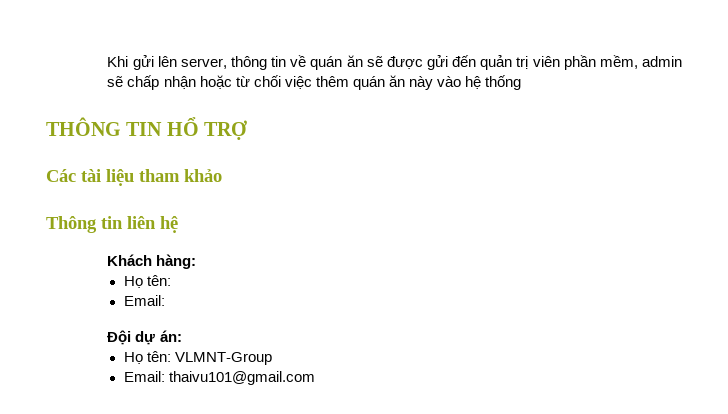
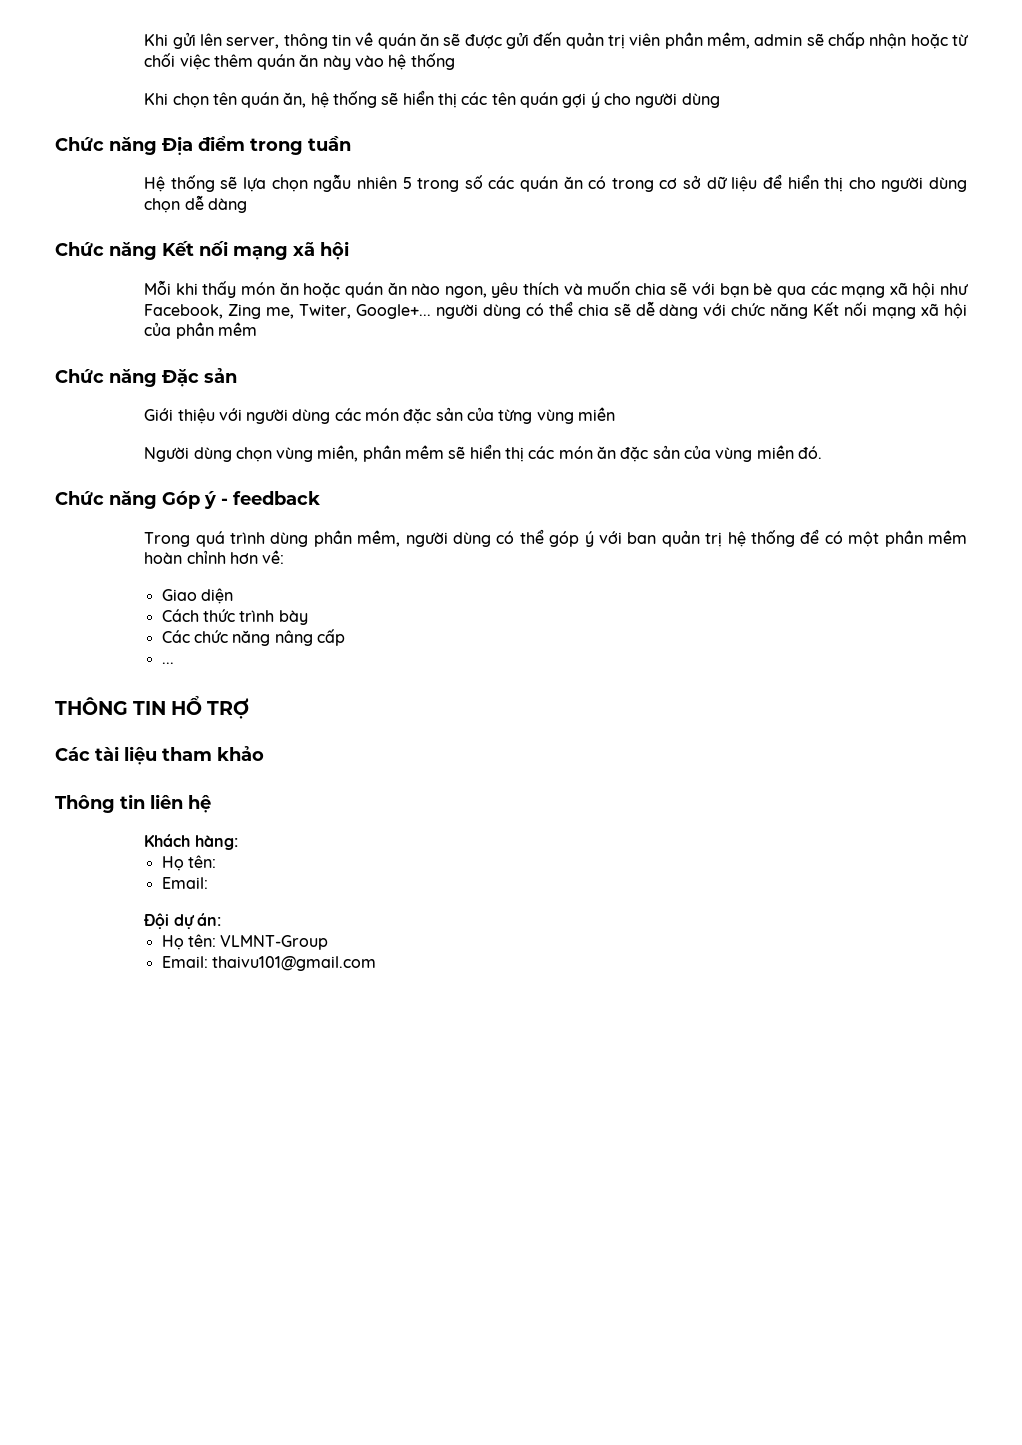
+ Khi chọn tên quán ăn, hệ thống sẽ hiển thị các tên quán gợi ý cho người dùng
+ Chức năng Địa điểm trong tuần
+ Hệ thống sẽ lựa chọn ngẫu nhiên 5 trong số các quán ăn có trong cơ sở dữ liệu để hiển thị cho người dùng chọn dễ dàng
+ Chức năng Kết nối mạng xã hội
+ Mỗi khi thấy món ăn hoặc quán ăn nào ngon, yêu thích và muốn chia sẽ với bạn bè qua các mạng xã hội như Facebook, Zing me, Twiter, Google+... người dùng có thể chia sẽ dễ dàng với chức năng Kết nối mạng xã hội của phần mềm
+ Chức năng Đặc sản
+ Giới thiệu với người dùng các món đặc sản của từng vùng miền
+ Người dùng chọn vùng miền, phần mềm sẽ hiển thị các món ăn đặc sản của vùng miền đó.
+ Chức năng Góp ý - feedback
+ Trong quá trình dùng phần mềm, người dùng có thể góp ý với ban quản trị hệ thống để có một phần mềm hoàn chỉnh hơn về:
+ Giao diện
+ Cách thức trình bày
+ Các chức năng nâng cấp
+ ...

